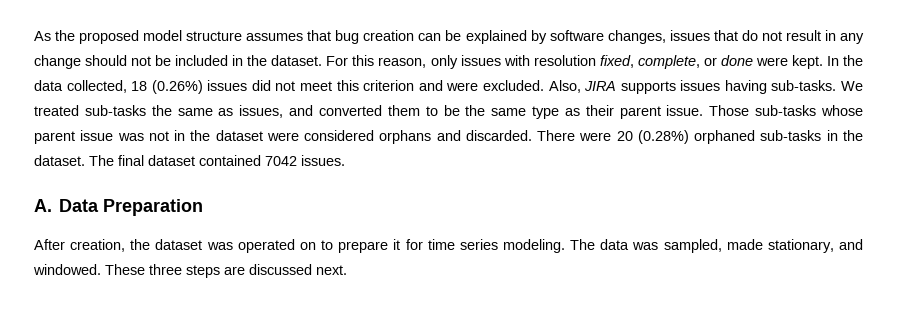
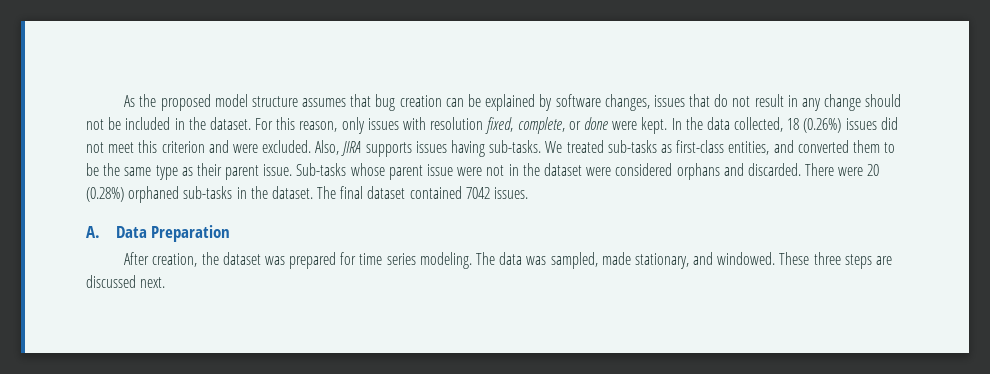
- We treated sub-tasks the same as issues, and converted them to be the same type as their parent issue.
+ We treated sub-tasks as first-class entities, and converted them to be the same type as their parent issue.
- Those sub-tasks whose parent issue was not in the dataset were considered orphans and discarded.
+ Sub-tasks whose parent issue were not in the dataset were considered orphans and discarded.
- After creation, the dataset was operated on to prepare it for time series modeling.
+ After creation, the dataset was prepared for time series modeling.

